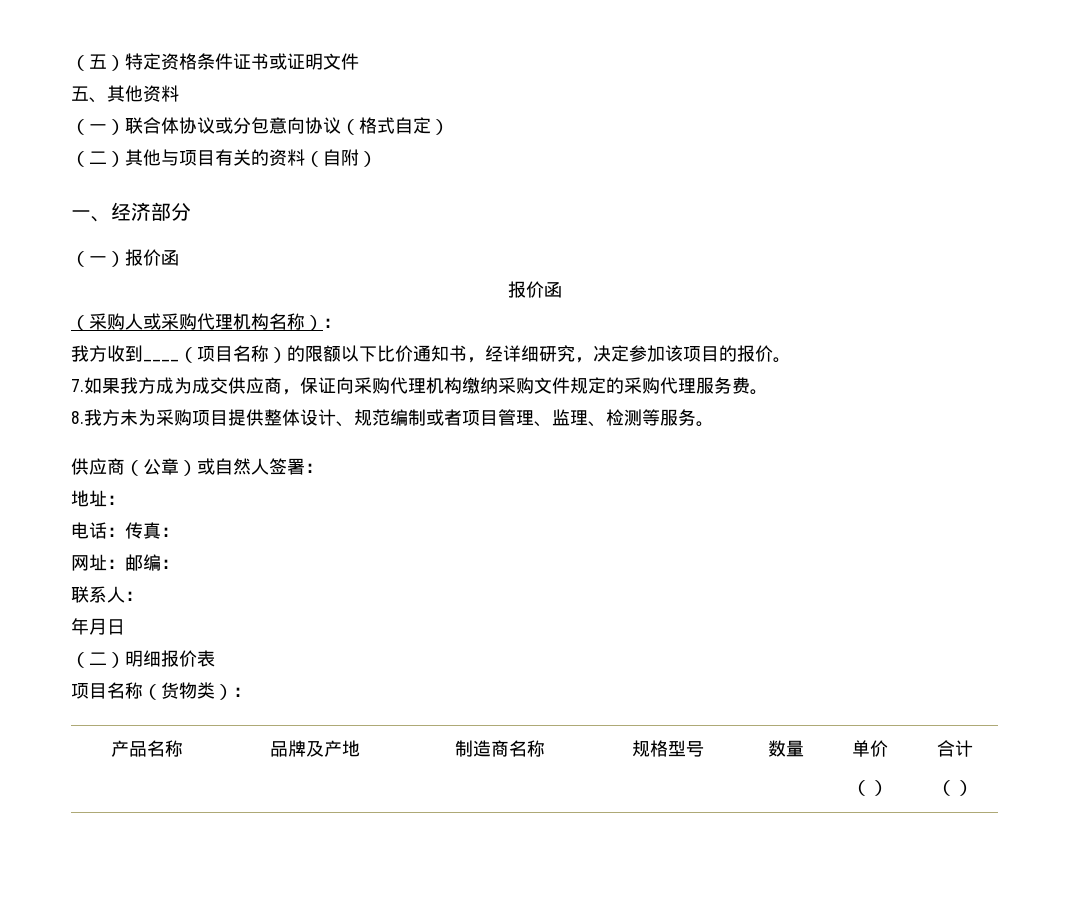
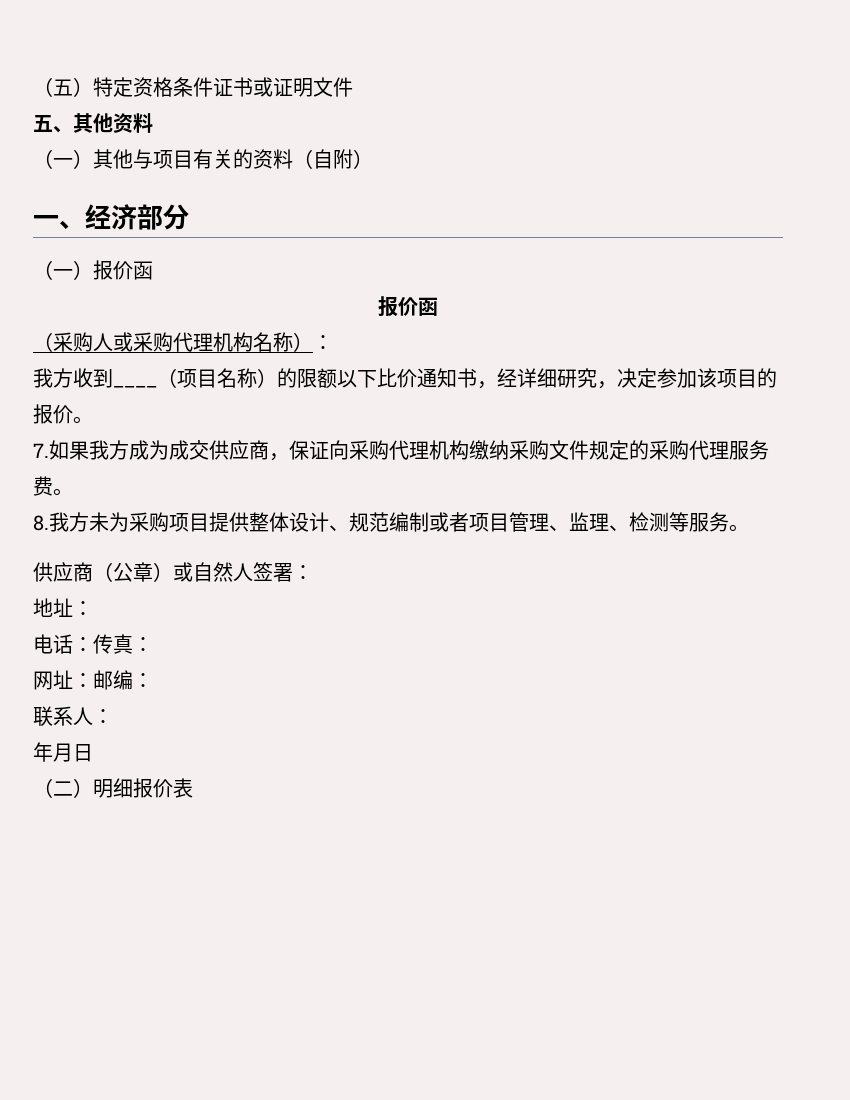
- （一）联合体协议或分包意向协议（格式自定）
- （二）其他与项目有关的资料（自附）
+ （一）其他与项目有关的资料（自附）
- 项目名称（货物类）：
- 产品名称 | 品牌及产地 | 制造商名称 | 规格型号 | 数量 | 单价
- （） | 合计
- （）

